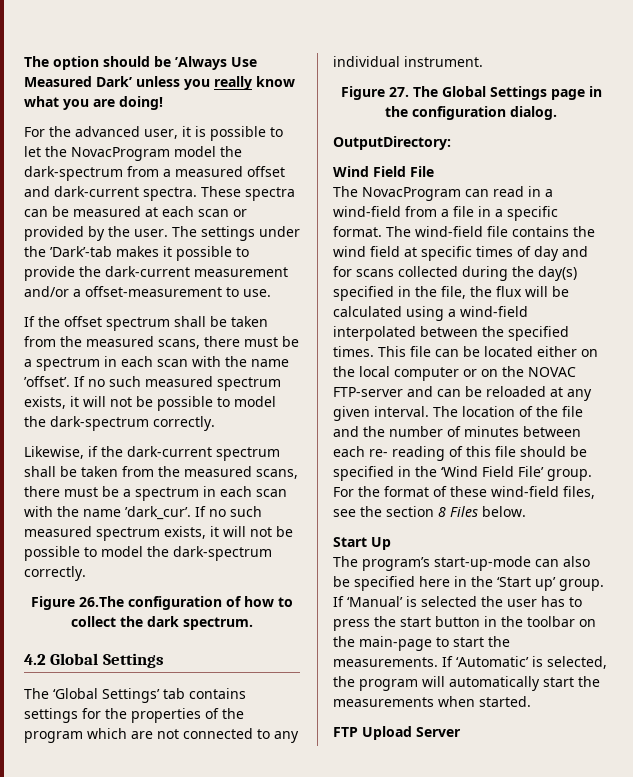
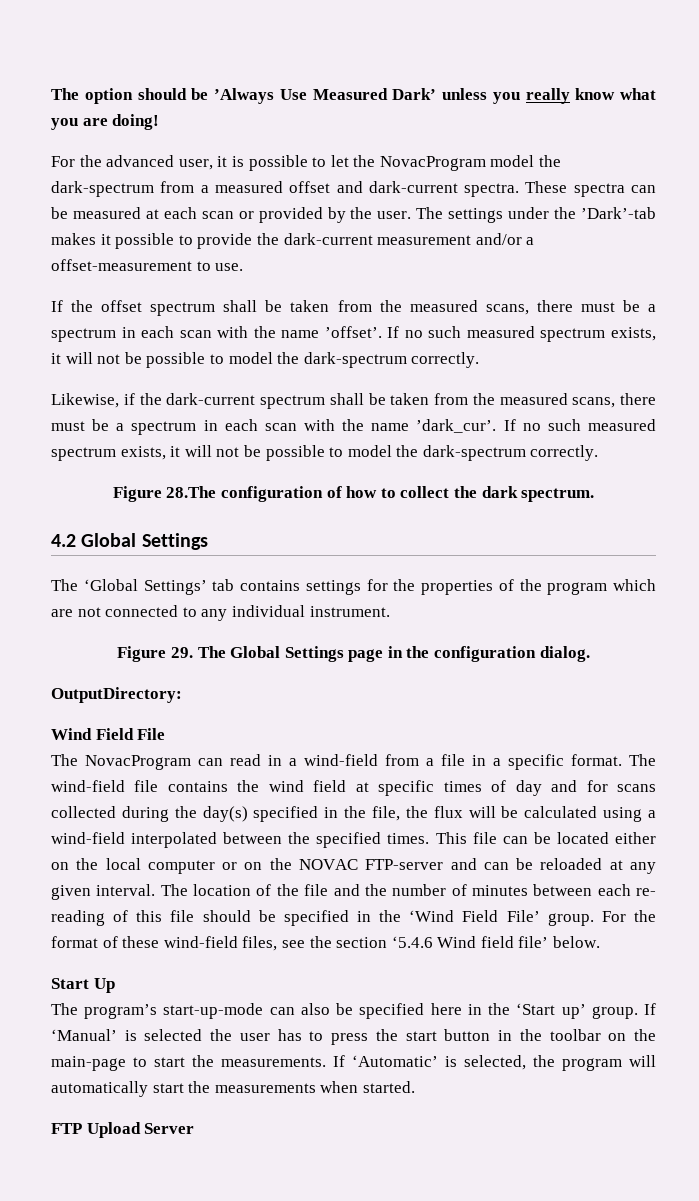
- Figure 26.The configuration of how to collect the dark spectrum.
+ Figure 28.The configuration of how to collect the dark spectrum.
- Figure 27. The Global Settings page in the configuration dialog.
+ Figure 29. The Global Settings page in the configuration dialog.
- For the format of these wind-field files, see the section 8 Files below.
+ For the format of these wind-field files, see the section ‘5.4.6 Wind field file’ below.

